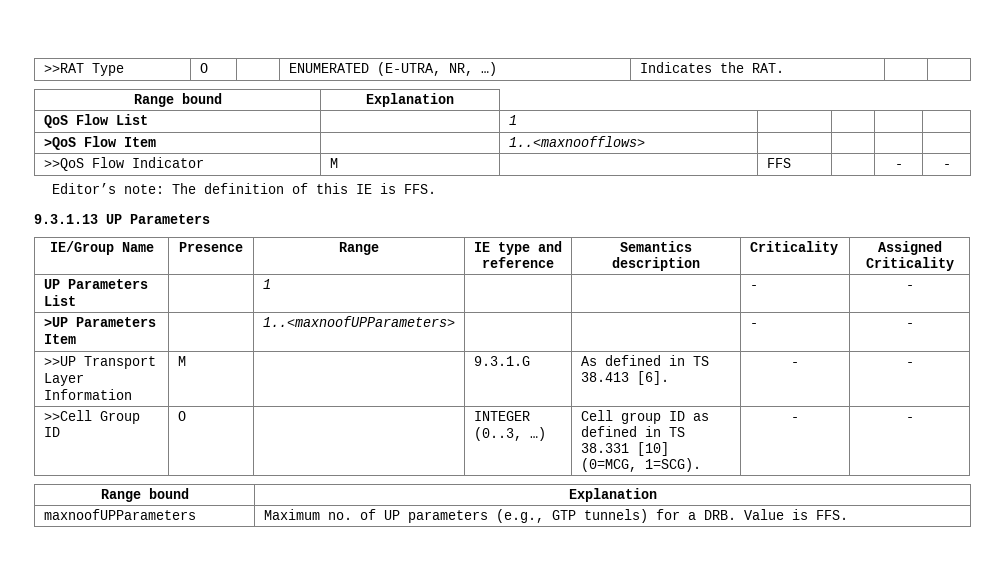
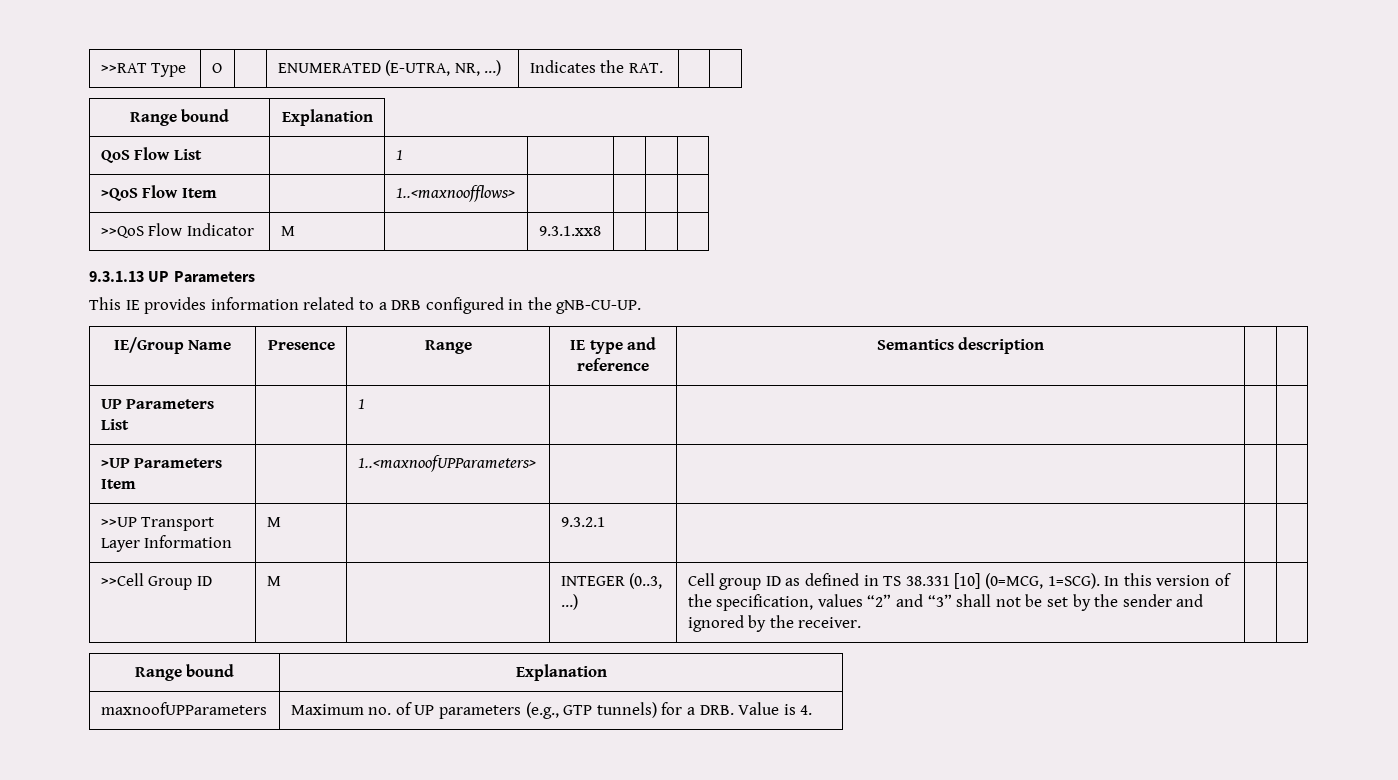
- >>QoS Flow Indicator | M | | FFS | | - | -
- Editor’s note: The definition of this IE is FFS.
+ >>QoS Flow Indicator | M | | 9.3.1.xx8 | | |
  9.3.1.13 UP Parameters
+ This IE provides information related to a DRB configured in the gNB-CU-UP.
- IE/Group Name | Presence | Range | IE type and reference | Semantics description | Criticality | Assigned Criticality
+ IE/Group Name | Presence | Range | IE type and reference | Semantics description | |
- UP Parameters List | | 1 | | | - | -
+ UP Parameters List | | 1 | | | |
- >UP Parameters Item | | 1..<maxnoofUPParameters> | | | - | -
+ >UP Parameters Item | | 1..<maxnoofUPParameters> | | | |
- >>UP Transport Layer Information | M | | 9.3.1.G | As defined in TS 38.413 [6]. | - | -
+ >>UP Transport Layer Information | M | | 9.3.2.1 | | |
- >>Cell Group ID | O | | INTEGER (0..3, …) | Cell group ID as defined in TS 38.331 [10] (0=MCG, 1=SCG). | - | -
+ >>Cell Group ID | M | | INTEGER (0..3, …) | Cell group ID as defined in TS 38.331 [10] (0=MCG, 1=SCG). In this version of the specification, values “2” and “3” shall not be set by the sender and ignored by the receiver. | |
- maxnoofUPParameters | Maximum no. of UP parameters (e.g., GTP tunnels) for a DRB. Value is FFS.
+ maxnoofUPParameters | Maximum no. of UP parameters (e.g., GTP tunnels) for a DRB. Value is 4.

